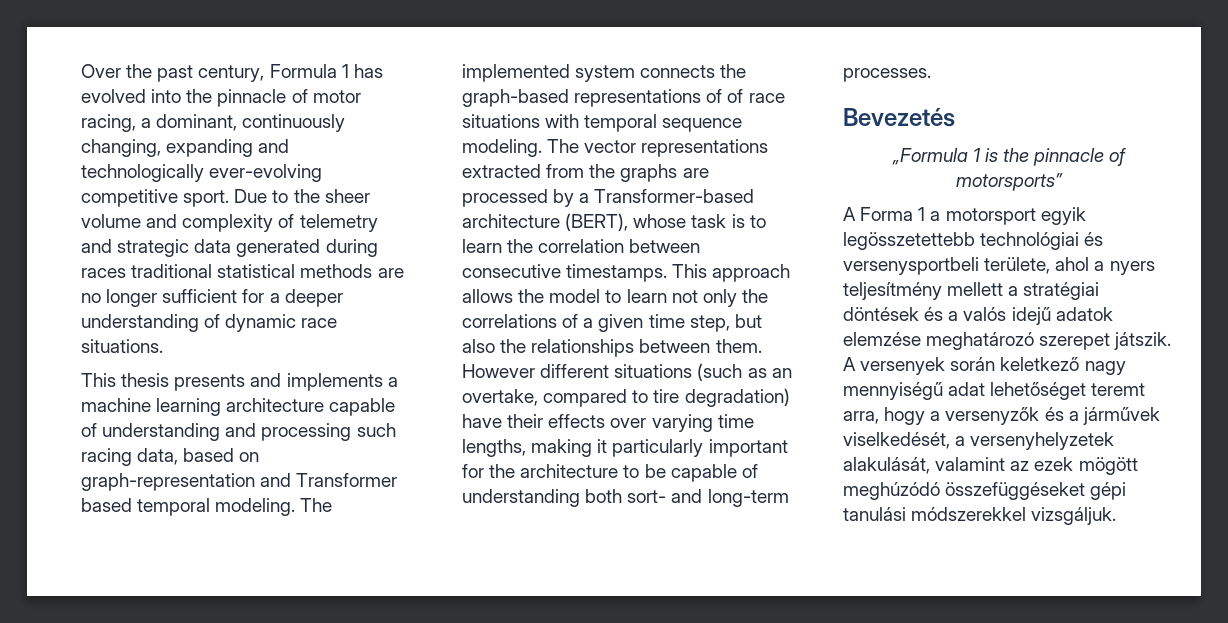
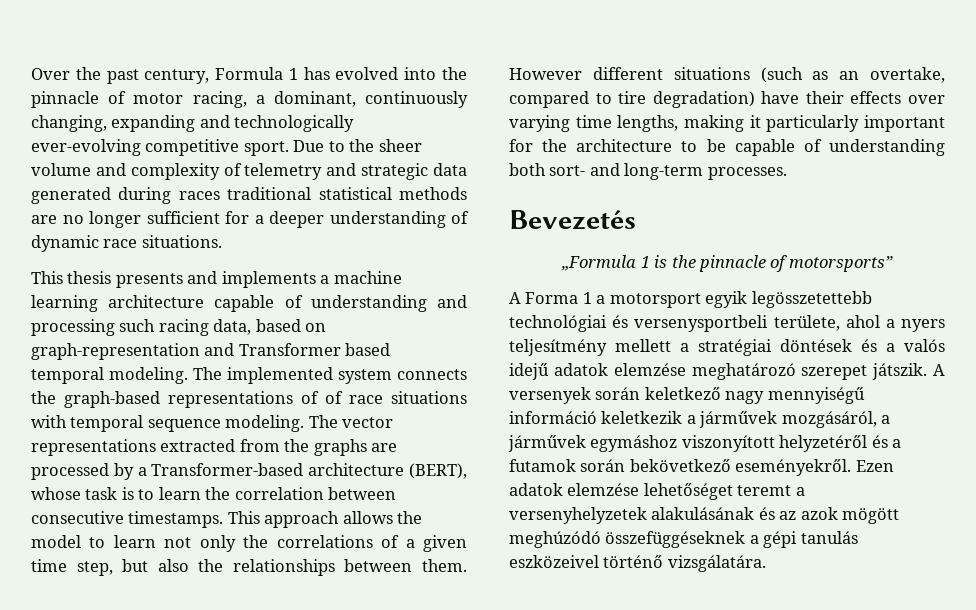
- A versenyek során keletkező nagy mennyiségű adat lehetőséget teremt arra, hogy a versenyzők és a járművek viselkedését, a versenyhelyzetek alakulását, valamint az ezek mögött meghúzódó összefüggéseket gépi tanulási módszerekkel vizsgáljuk.
+ A versenyek során keletkező nagy mennyiségű információ keletkezik a járművek mozgásáról, a járművek egymáshoz viszonyított helyzetéről és a futamok során bekövetkező eseményekről. Ezen adatok elemzése lehetőséget teremt a versenyhelyzetek alakulásának és az azok mögött meghúzódó összefüggéseknek a gépi tanulás eszközeivel történő vizsgálatára.

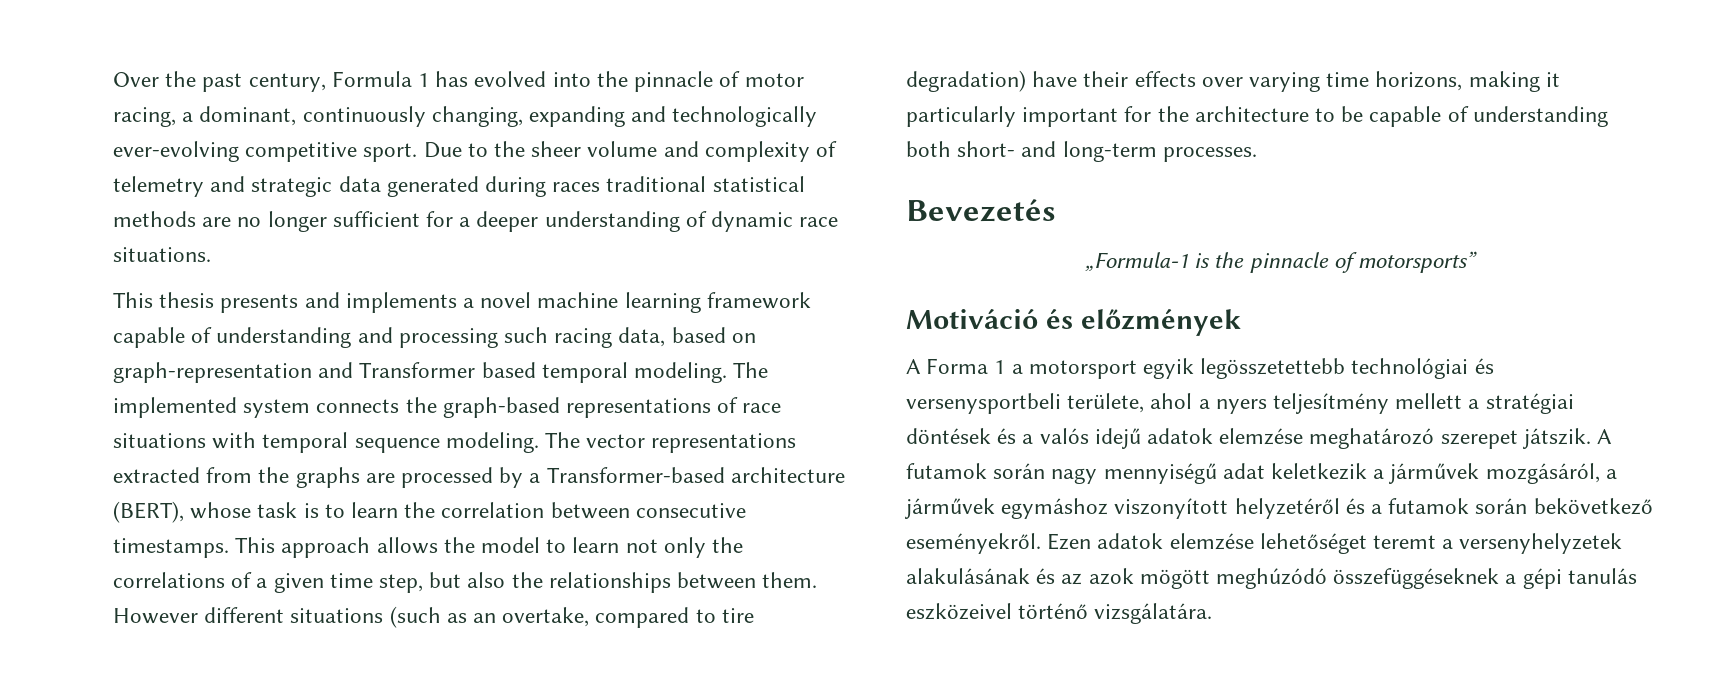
- This thesis presents and implements a machine learning architecture capable of understanding and processing such racing data, based on graph-representation and Transformer based temporal modeling.
+ This thesis presents and implements a novel machine learning framework capable of understanding and processing such racing data, based on graph-representation and Transformer based temporal modeling.
- The implemented system connects the graph-based representations of of race situations with temporal sequence modeling.
+ The implemented system connects the graph-based representations of race situations with temporal sequence modeling.
- However different situations (such as an overtake, compared to tire degradation) have their effects over varying time lengths, making it particularly important for the architecture to be capable of understanding both sort- and long-term processes.
+ However different situations (such as an overtake, compared to tire degradation) have their effects over varying time horizons, making it particularly important for the architecture to be capable of understanding both short- and long-term processes.
- „Formula 1 is the pinnacle of motorsports”
+ „Formula-1 is the pinnacle of motorsports”
+ Motiváció és előzmények
- A versenyek során keletkező nagy mennyiségű információ keletkezik a járművek mozgásáról, a járművek egymáshoz viszonyított helyzetéről és a futamok során bekövetkező eseményekről.
+ A futamok során nagy mennyiségű adat keletkezik a járművek mozgásáról, a járművek egymáshoz viszonyított helyzetéről és a futamok során bekövetkező eseményekről.

